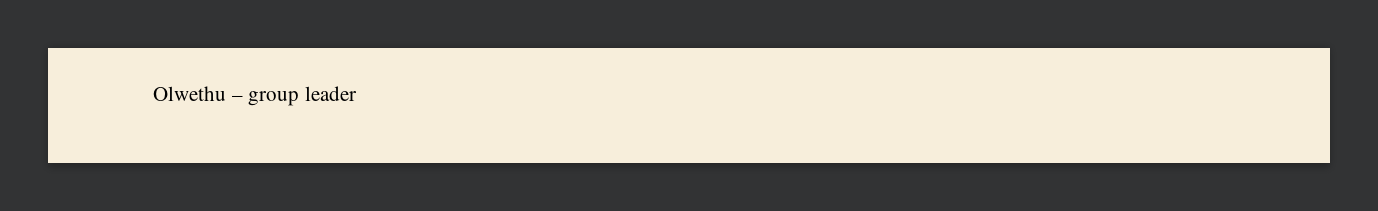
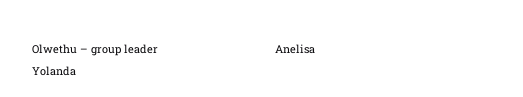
+ Yolanda
+ Anelisa

